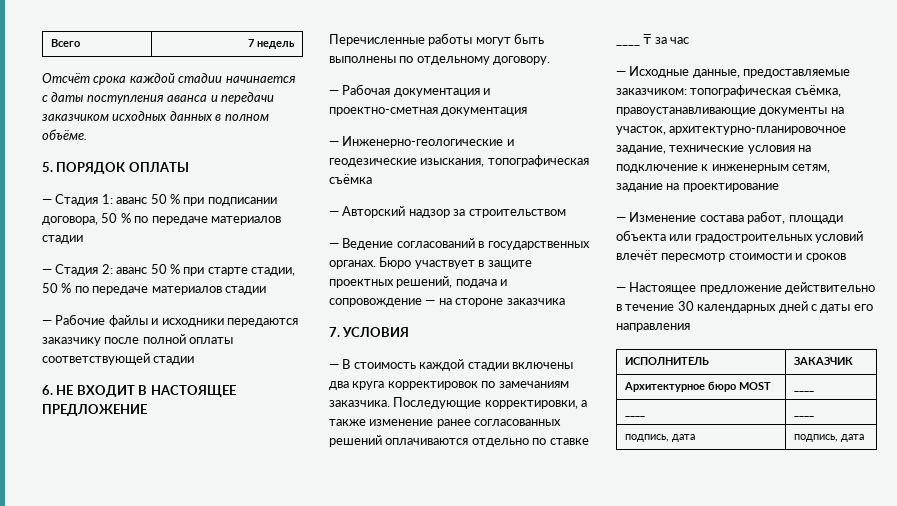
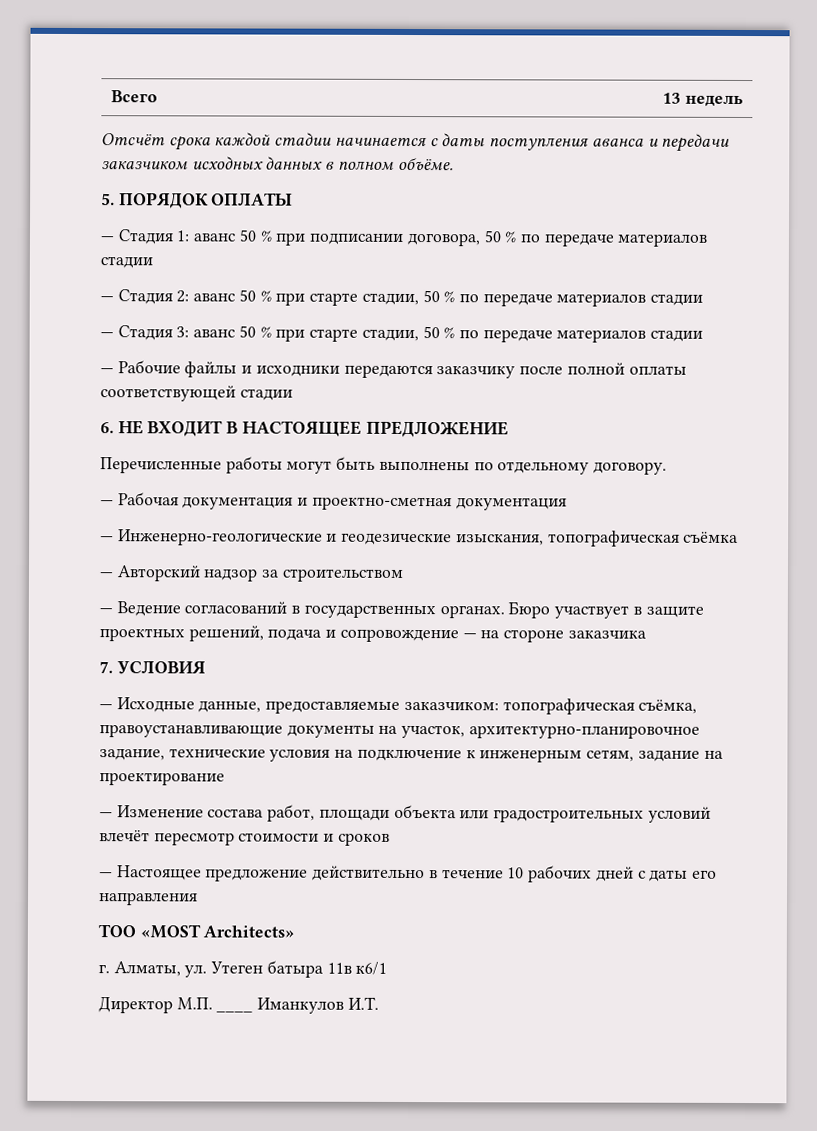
- Всего | 7 недель
+ Всего | 13 недель
+ — Стадия 3: аванс 50 % при старте стадии, 50 % по передаче материалов стадии
- — В стоимость каждой стадии включены два круга корректировок по замечаниям заказчика. Последующие корректировки, а также изменение ранее согласованных решений оплачиваются отдельно по ставке ____ ₸ за час
- — Настоящее предложение действительно в течение 30 календарных дней с даты его направления
+ — Настоящее предложение действительно в течение 10 рабочих дней с даты его направления
- ИСПОЛНИТЕЛЬ | ЗАКАЗЧИК
- Архитектурное бюро MOST | ____
- ____ | ____
- подпись, дата | подпись, дата
+ ТОО «MOST Architects»
+ г. Алматы, ул. Утеген батыра 11в к6/1
+ Директор М.П. ____ Иманкулов И.Т.

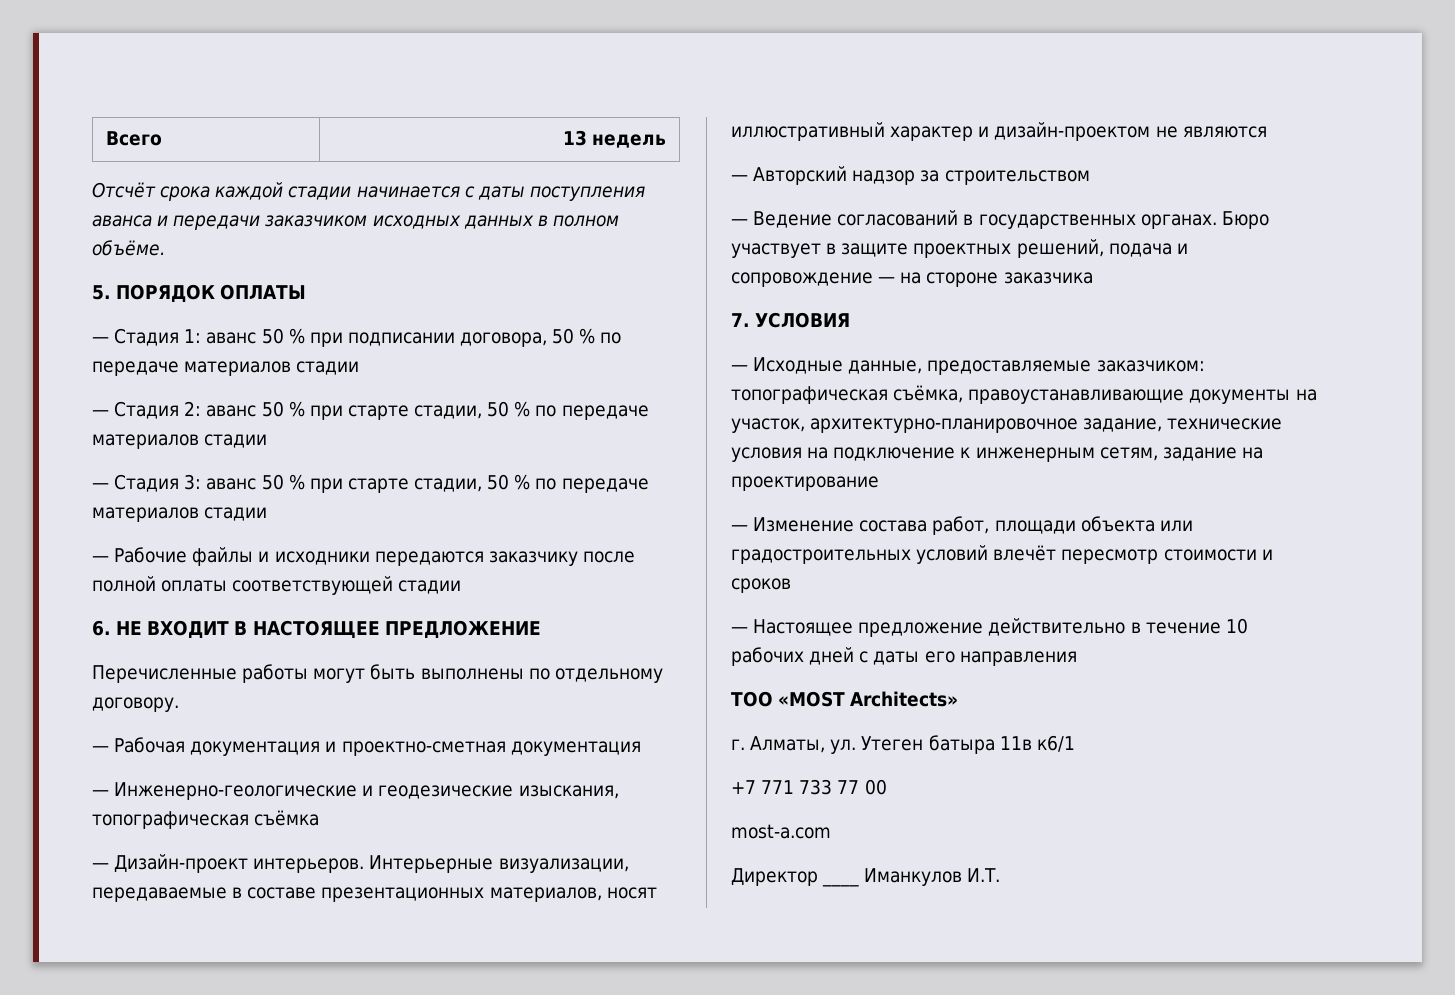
+ — Дизайн-проект интерьеров. Интерьерные визуализации, передаваемые в составе презентационных материалов, носят иллюстративный характер и дизайн-проектом не являются
+ +7 771 733 77 00
+ most-a.com
- Директор М.П. ____ Иманкулов И.Т.
+ Директор ____ Иманкулов И.Т.

